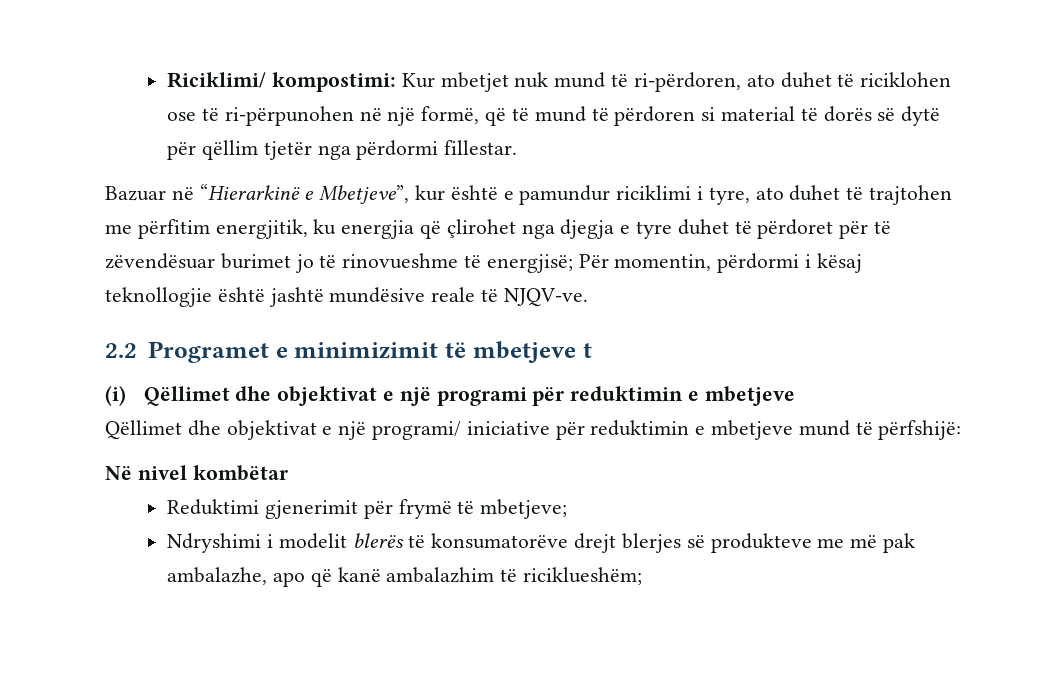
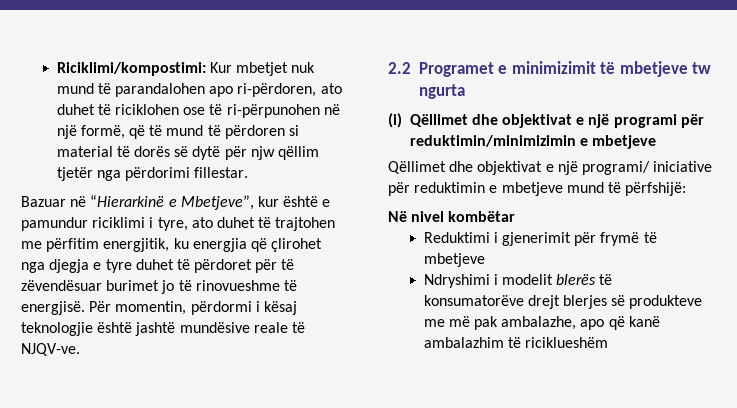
- Riciklimi/ kompostimi: Kur mbetjet nuk mund të ri-përdoren, ato duhet të riciklohen ose të ri-përpunohen në një formë, që të mund të përdoren si material të dorës së dytë për qëllim tjetër nga përdormi fillestar.
+ Riciklimi/kompostimi: Kur mbetjet nuk mund të parandalohen apo ri-përdoren, ato duhet të riciklohen ose të ri-përpunohen në një formë, që të mund të përdoren si material të dorës së dytë për njw qëllim tjetër nga përdorimi fillestar.
- Bazuar në “Hierarkinë e Mbetjeve”, kur është e pamundur riciklimi i tyre, ato duhet të trajtohen me përfitim energjitik, ku energjia që çlirohet nga djegja e tyre duhet të përdoret për të zëvendësuar burimet jo të rinovueshme të energjisë; Për momentin, përdormi i kësaj teknollogjie është jashtë mundësive reale të NJQV-ve.
+ Bazuar në “Hierarkinë e Mbetjeve”, kur është e pamundur riciklimi i tyre, ato duhet të trajtohen me përfitim energjitik, ku energjia që çlirohet nga djegja e tyre duhet të përdoret për të zëvendësuar burimet jo të rinovueshme të energjisë. Për momentin, përdormi i kësaj teknologjie është jashtë mundësive reale të NJQV-ve.
- 2.2 Programet e minimizimit të mbetjeve t
+ 2.2 Programet e minimizimit të mbetjeve tw ngurta
- (i) Qëllimet dhe objektivat e një programi për reduktimin e mbetjeve
+ (i) Qëllimet dhe objektivat e një programi për reduktimin/minimizimin e mbetjeve
- Reduktimi gjenerimit për frymë të mbetjeve;
+ Reduktimi i gjenerimit për frymë të mbetjeve
- Ndryshimi i modelit blerës të konsumatorëve drejt blerjes së produkteve me më pak ambalazhe, apo që kanë ambalazhim të riciklueshëm;
+ Ndryshimi i modelit blerës të konsumatorëve drejt blerjes së produkteve me më pak ambalazhe, apo që kanë ambalazhim të riciklueshëm

